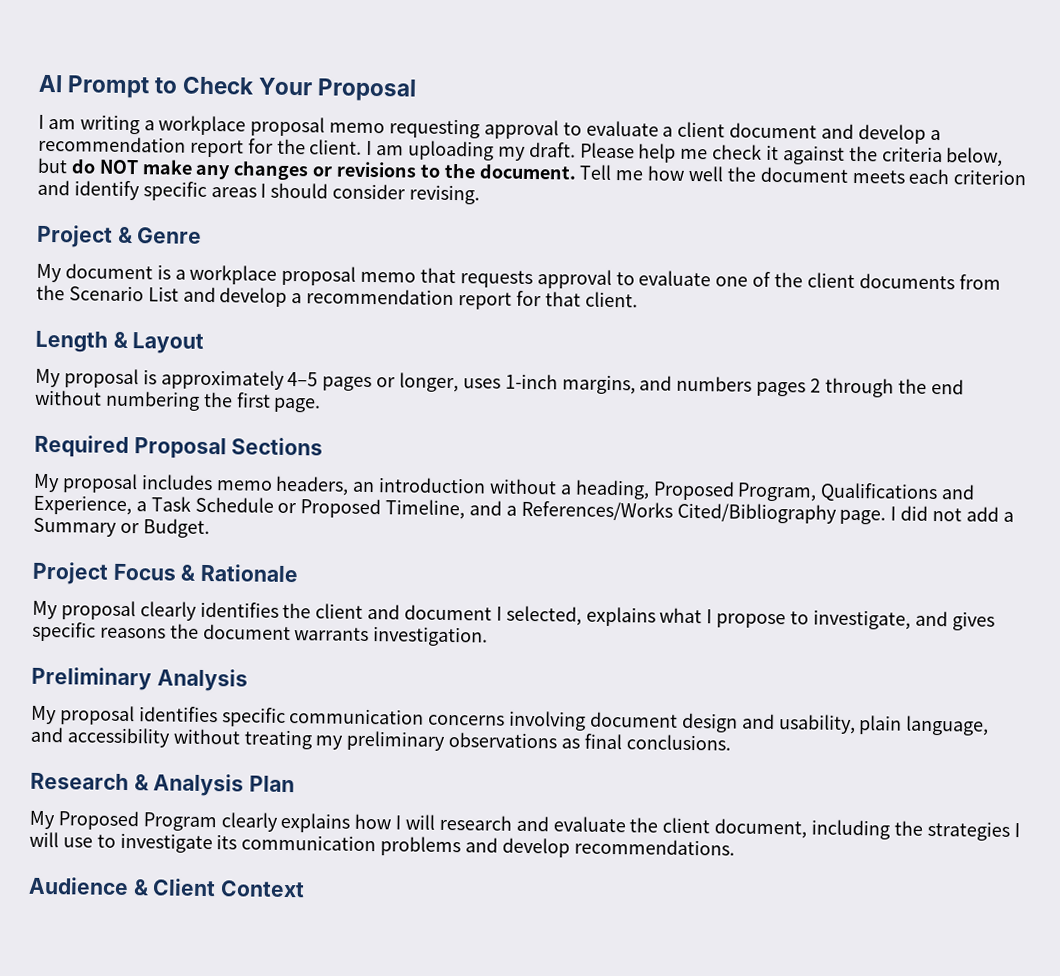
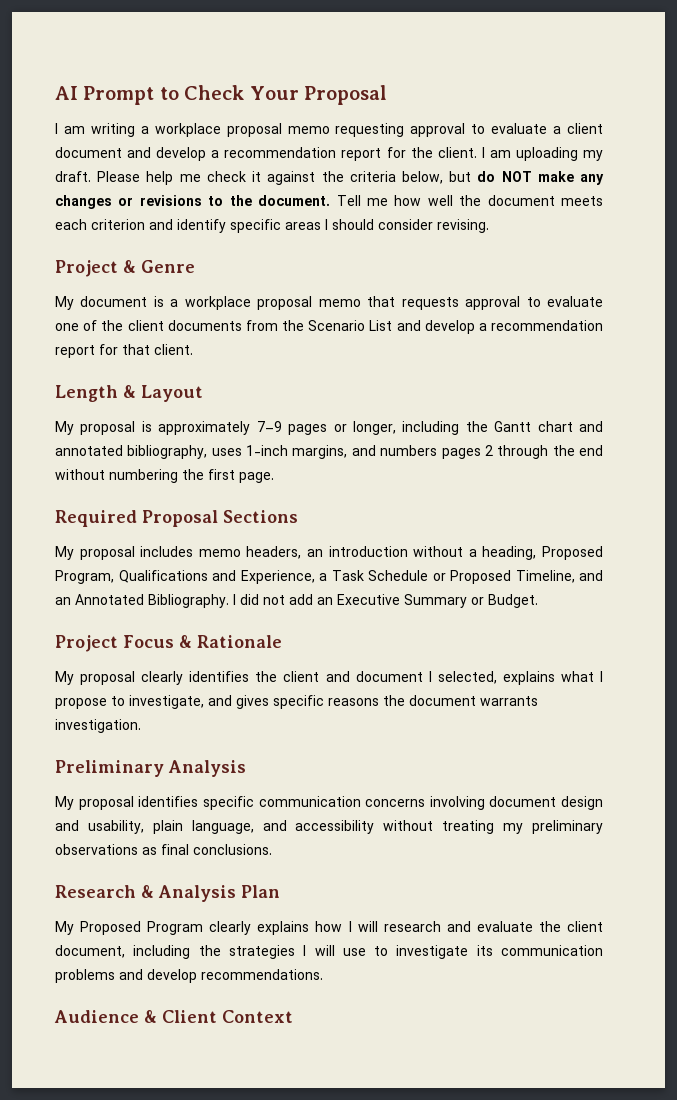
- My proposal is approximately 4–5 pages or longer, uses 1-inch margins, and numbers pages 2 through the end without numbering the first page.
+ My proposal is approximately 7–9 pages or longer, including the Gantt chart and annotated bibliography, uses 1-inch margins, and numbers pages 2 through the end without numbering the first page.
- My proposal includes memo headers, an introduction without a heading, Proposed Program, Qualifications and Experience, a Task Schedule or Proposed Timeline, and a References/Works Cited/Bibliography page.
+ My proposal includes memo headers, an introduction without a heading, Proposed Program, Qualifications and Experience, a Task Schedule or Proposed Timeline, and an Annotated Bibliography.
- I did not add a Summary or Budget.
+ I did not add an Executive Summary or Budget.

